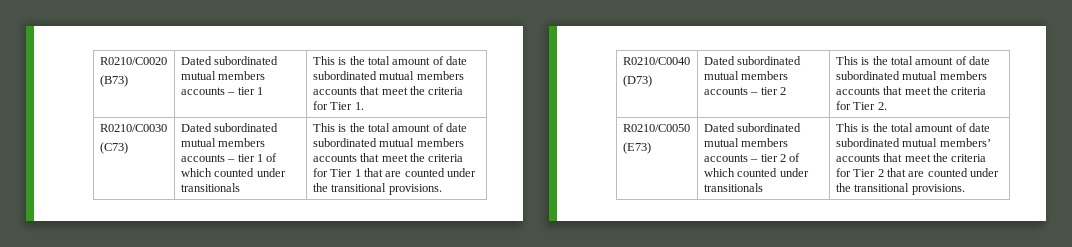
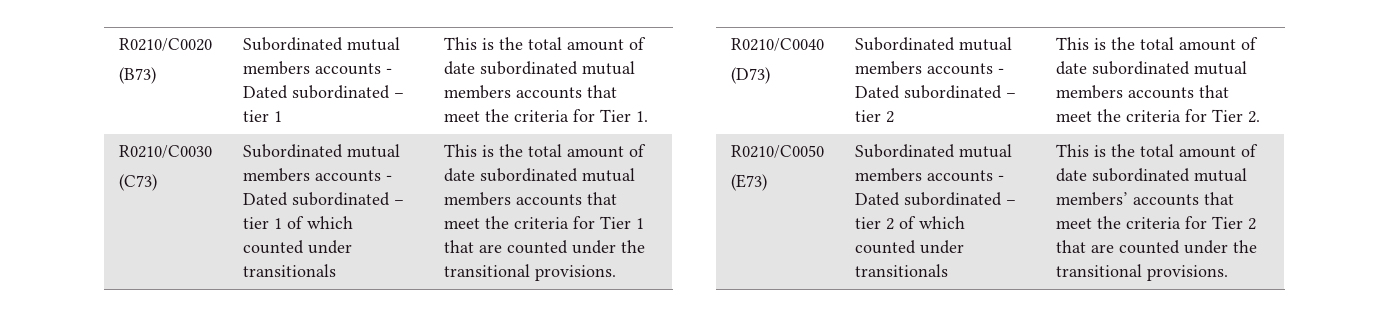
  R0210/C0020
- (B73) | Dated subordinated mutual members accounts – tier 1 | This is the total amount of date subordinated mutual members accounts that meet the criteria for Tier 1.
+ (B73) | Subordinated mutual members accounts - Dated subordinated – tier 1 | This is the total amount of date subordinated mutual members accounts that meet the criteria for Tier 1.
- Dated subordinated mutual members accounts – tier 1 of which counted under transitionals
+ Subordinated mutual members accounts - Dated subordinated – tier 1 of which counted under transitionals
  R0210/C0040
- (D73) | Dated subordinated mutual members accounts – tier 2 | This is the total amount of date subordinated mutual members accounts that meet the criteria for Tier 2.
+ (D73) | Subordinated mutual members accounts - Dated subordinated – tier 2 | This is the total amount of date subordinated mutual members accounts that meet the criteria for Tier 2.
- Dated subordinated mutual members accounts – tier 2 of which counted under transitionals
+ Subordinated mutual members accounts - Dated subordinated – tier 2 of which counted under transitionals

